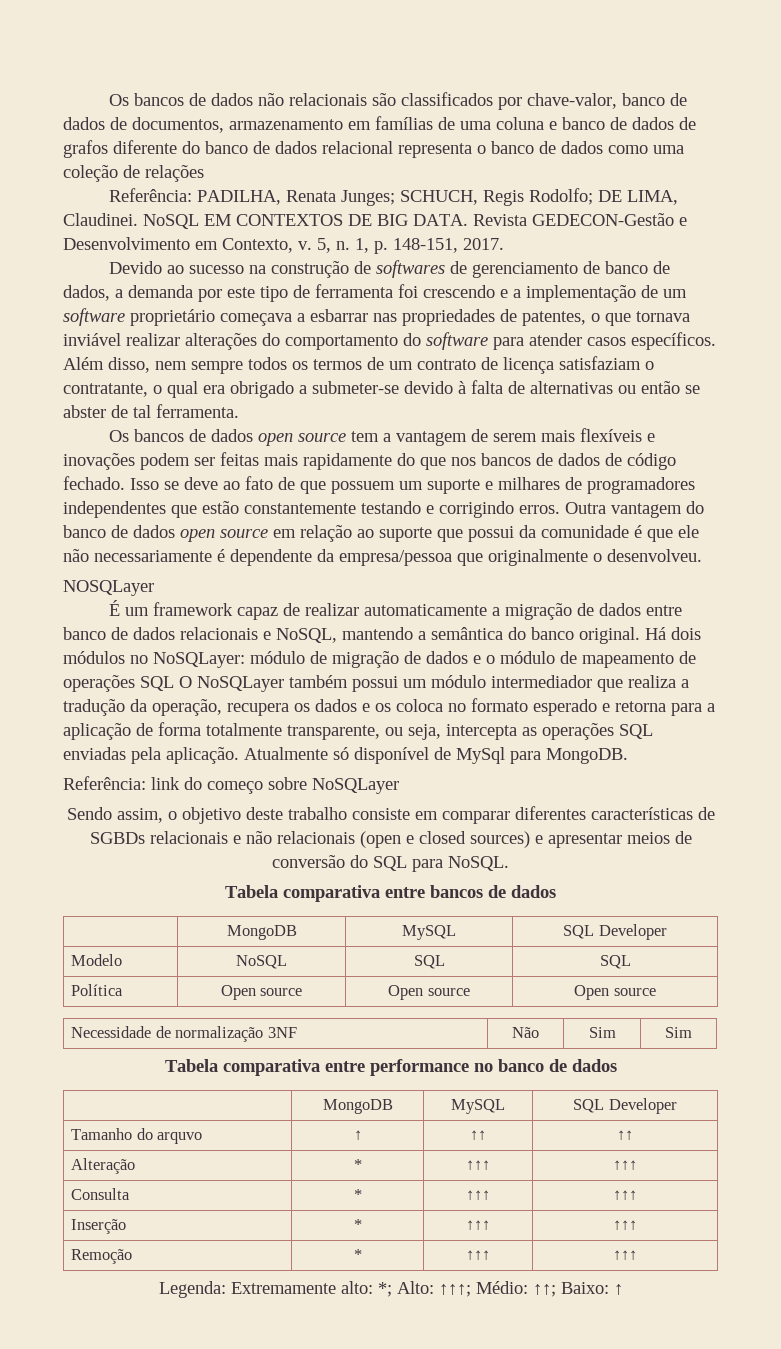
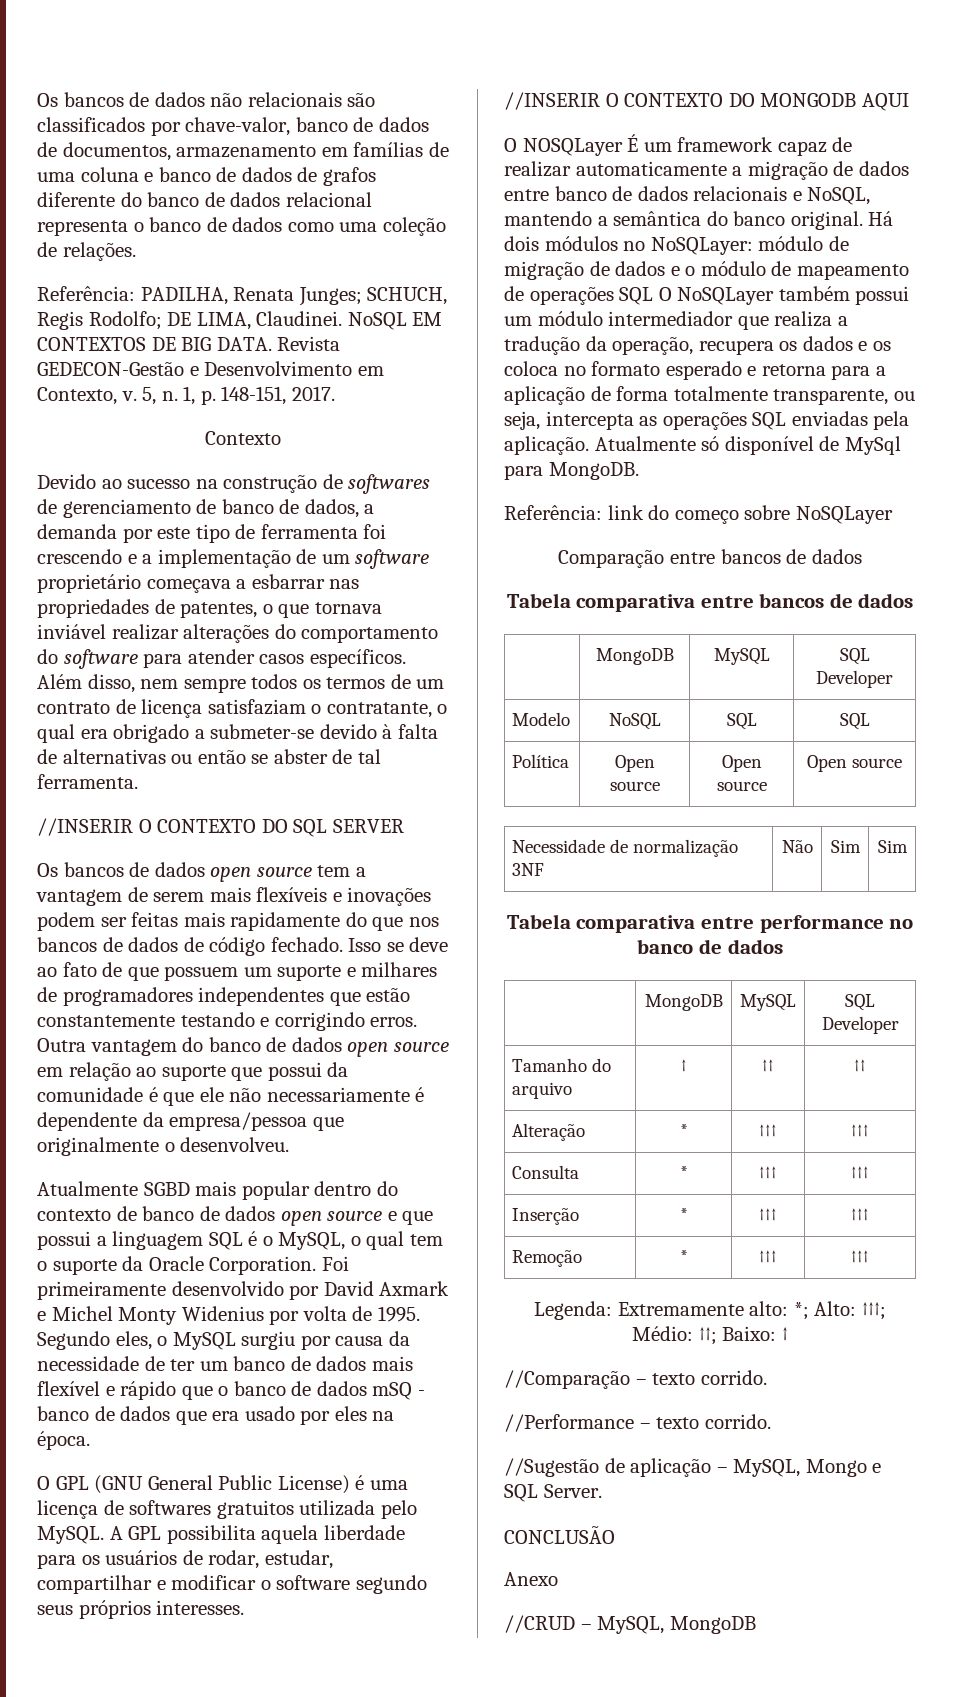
- Os bancos de dados não relacionais são classificados por chave-valor, banco de dados de documentos, armazenamento em famílias de uma coluna e banco de dados de grafos diferente do banco de dados relacional representa o banco de dados como uma coleção de relações
+ Os bancos de dados não relacionais são classificados por chave-valor, banco de dados de documentos, armazenamento em famílias de uma coluna e banco de dados de grafos diferente do banco de dados relacional representa o banco de dados como uma coleção de relações.
+ Contexto
+ //INSERIR O CONTEXTO DO SQL SERVER
- NOSQLayer
- É um framework capaz de realizar automaticamente a migração de dados entre banco de dados relacionais e NoSQL, mantendo a semântica do banco original.
+ Atualmente SGBD mais popular dentro do contexto de banco de dados open source e que possui a linguagem SQL é o MySQL, o qual tem o suporte da Oracle Corporation. Foi primeiramente desenvolvido por David Axmark e Michel Monty Widenius por volta de 1995. Segundo eles, o MySQL surgiu por causa da necessidade de ter um banco de dados mais flexível e rápido que o banco de dados mSQ - banco de dados que era usado por eles na época.
+ O GPL (GNU General Public License) é uma licença de softwares gratuitos utilizada pelo MySQL. A GPL possibilita aquela liberdade para os usuários de rodar, estudar, compartilhar e modificar o software segundo seus próprios interesses.
+ //INSERIR O CONTEXTO DO MONGODB AQUI
+ O NOSQLayer É um framework capaz de realizar automaticamente a migração de dados entre banco de dados relacionais e NoSQL, mantendo a semântica do banco original.
- Sendo assim, o objetivo deste trabalho consiste em comparar diferentes características de SGBDs relacionais e não relacionais (open e closed sources) e apresentar meios de conversão do SQL para NoSQL.
+ Comparação entre bancos de dados
- Tamanho do arquvo | ↑ | ↑↑ | ↑↑
+ Tamanho do arquivo | ↑ | ↑↑ | ↑↑
+ //Comparação – texto corrido.
+ //Performance – texto corrido.
+ //Sugestão de aplicação – MySQL, Mongo e SQL Server.
+ CONCLUSÃO
+ Anexo
+ //CRUD – MySQL, MongoDB

